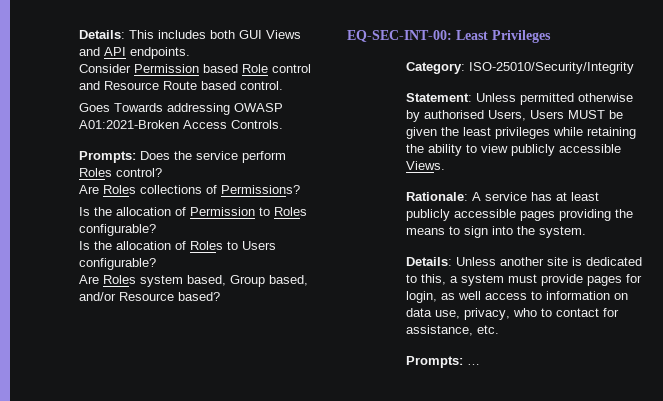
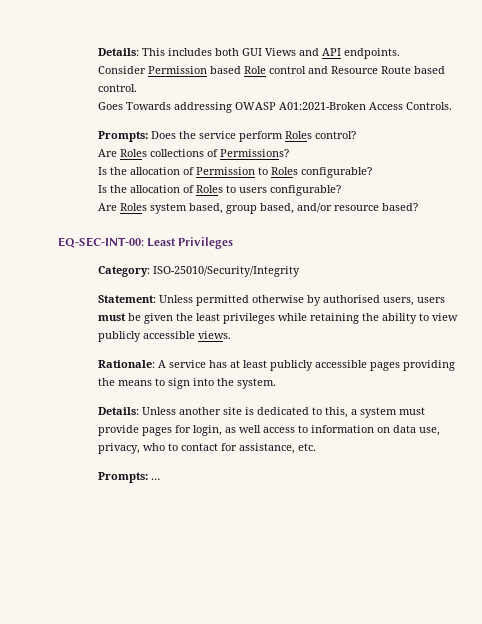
- Is the allocation of Roles to Users configurable?
+ Is the allocation of Roles to users configurable?
- Are Roles system based, Group based, and/or Resource based?
+ Are Roles system based, group based, and/or resource based?
- Statement: Unless permitted otherwise by authorised Users, Users MUST be given the least privileges while retaining the ability to view publicly accessible Views.
+ Statement: Unless permitted otherwise by authorised users, users must be given the least privileges while retaining the ability to view publicly accessible views.

